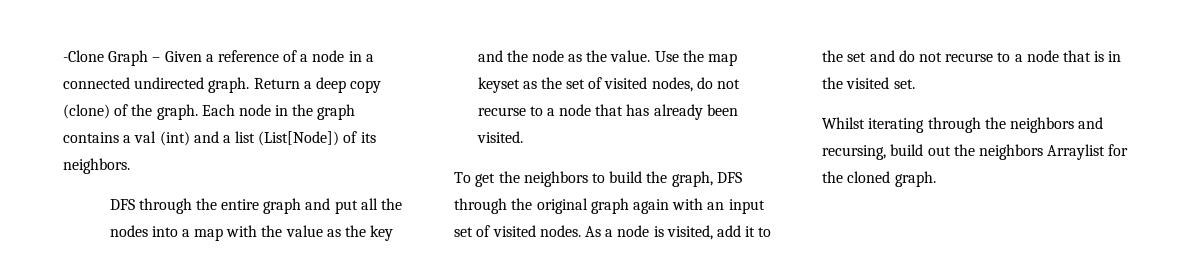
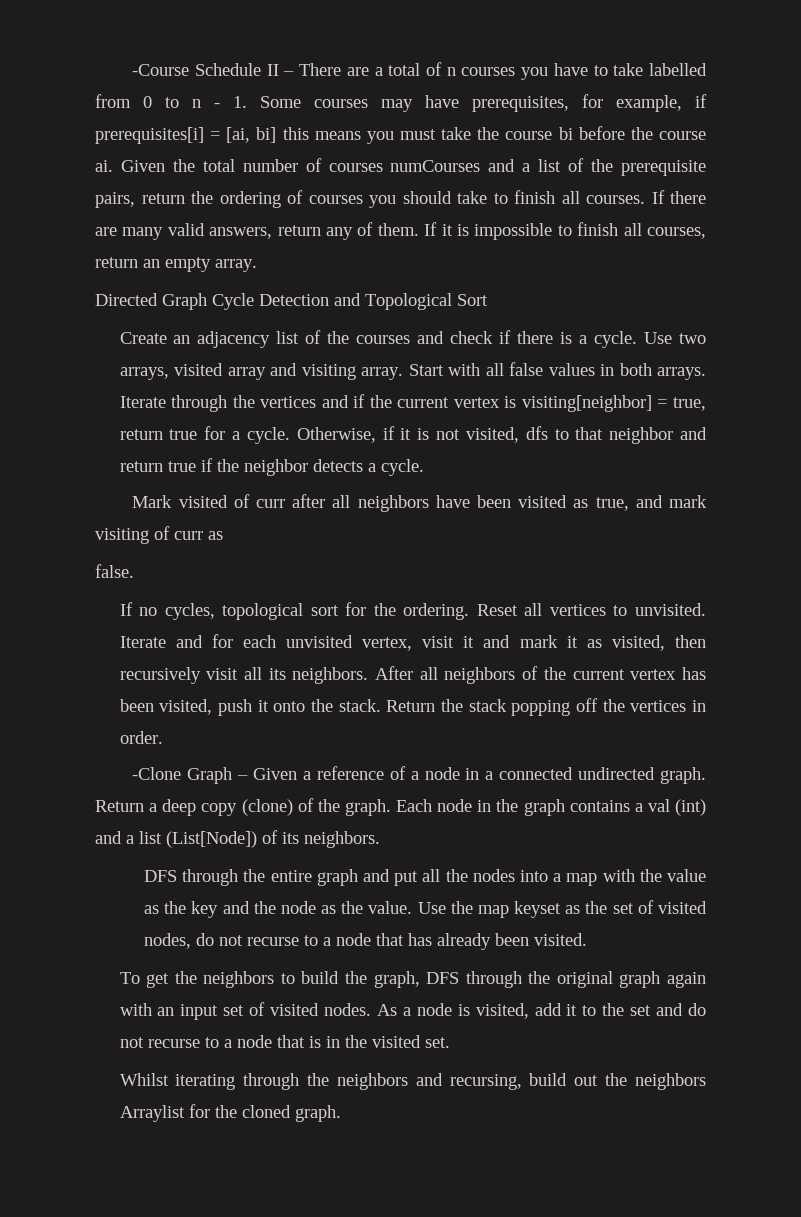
+ -Course Schedule II – There are a total of n courses you have to take labelled from 0 to n - 1. Some courses may have prerequisites, for example, if prerequisites[i] = [ai, bi] this means you must take the course bi before the course ai. Given the total number of courses numCourses and a list of the prerequisite pairs, return the ordering of courses you should take to finish all courses. If there are many valid answers, return any of them. If it is impossible to finish all courses, return an empty array.
+ Directed Graph Cycle Detection and Topological Sort
+ Create an adjacency list of the courses and check if there is a cycle. Use two arrays, visited array and visiting array. Start with all false values in both arrays. Iterate through the vertices and if the current vertex is visiting[neighbor] = true, return true for a cycle. Otherwise, if it is not visited, dfs to that neighbor and return true if the neighbor detects a cycle.
+ Mark visited of curr after all neighbors have been visited as true, and mark visiting of curr as
+ false.
+ If no cycles, topological sort for the ordering. Reset all vertices to unvisited. Iterate and for each unvisited vertex, visit it and mark it as visited, then recursively visit all its neighbors. After all neighbors of the current vertex has been visited, push it onto the stack. Return the stack popping off the vertices in order.

